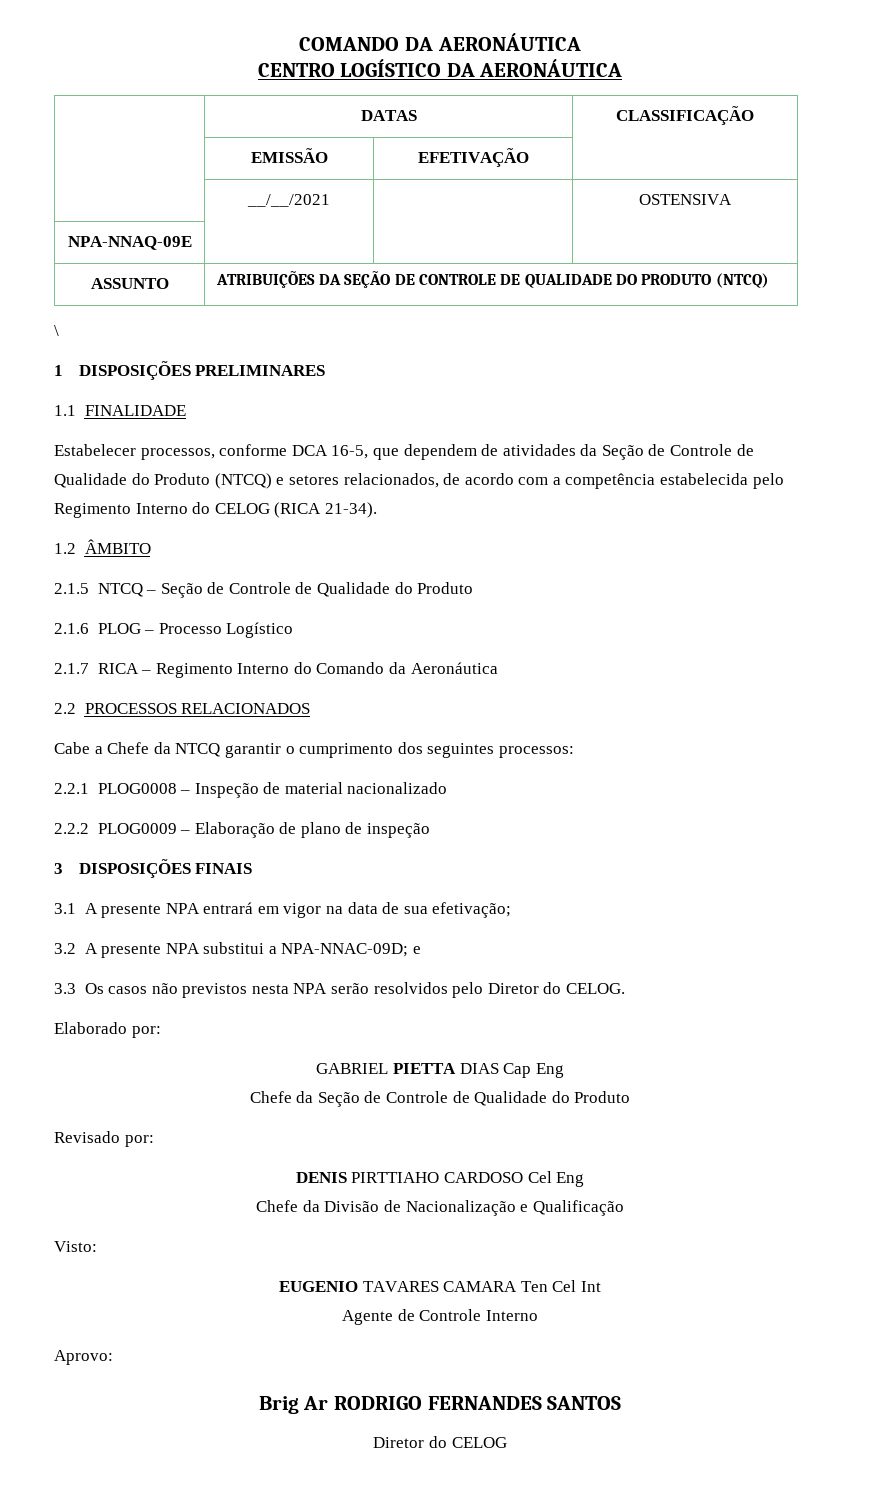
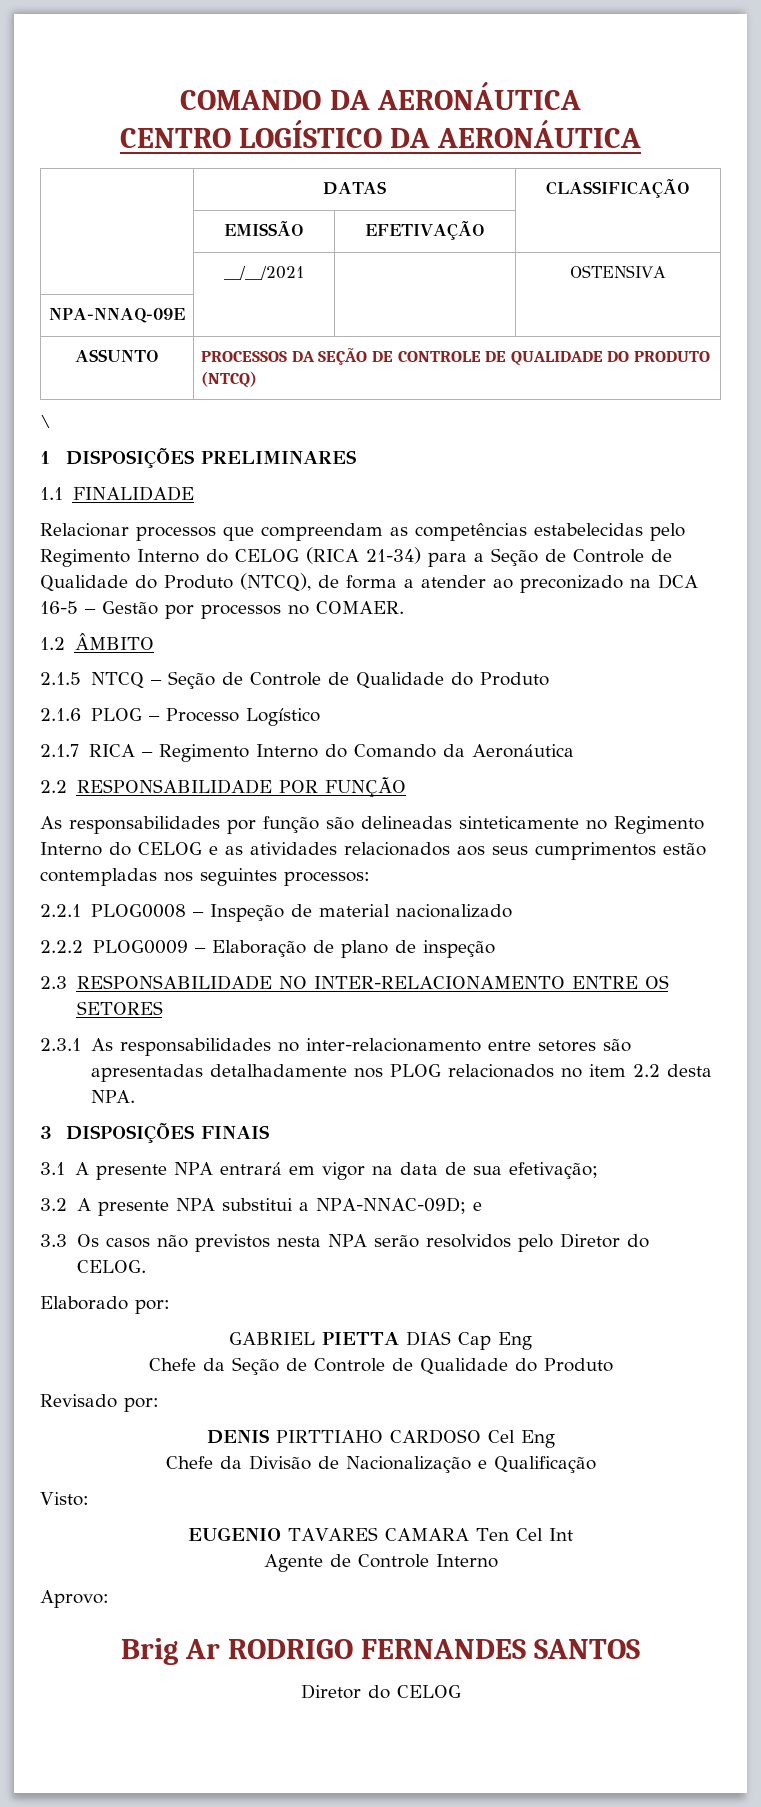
- ASSUNTO | ATRIBUIÇÕES DA SEÇÃO DE CONTROLE DE QUALIDADE DO PRODUTO (NTCQ)
+ ASSUNTO | PROCESSOS DA SEÇÃO DE CONTROLE DE QUALIDADE DO PRODUTO (NTCQ)
- Estabelecer processos, conforme DCA 16-5, que dependem de atividades da Seção de Controle de Qualidade do Produto (NTCQ) e setores relacionados, de acordo com a competência estabelecida pelo Regimento Interno do CELOG (RICA 21-34).
+ Relacionar processos que compreendam as competências estabelecidas pelo Regimento Interno do CELOG (RICA 21-34) para a Seção de Controle de Qualidade do Produto (NTCQ), de forma a atender ao preconizado na DCA 16-5 – Gestão por processos no COMAER.
- 2.2 PROCESSOS RELACIONADOS
- Cabe a Chefe da NTCQ garantir o cumprimento dos seguintes processos:
+ 2.2 RESPONSABILIDADE POR FUNÇÃO
+ As responsabilidades por função são delineadas sinteticamente no Regimento Interno do CELOG e as atividades relacionados aos seus cumprimentos estão contempladas nos seguintes processos:
+ 2.3 RESPONSABILIDADE NO INTER-RELACIONAMENTO ENTRE OS SETORES
+ 2.3.1 As responsabilidades no inter-relacionamento entre setores são apresentadas detalhadamente nos PLOG relacionados no item 2.2 desta NPA.

